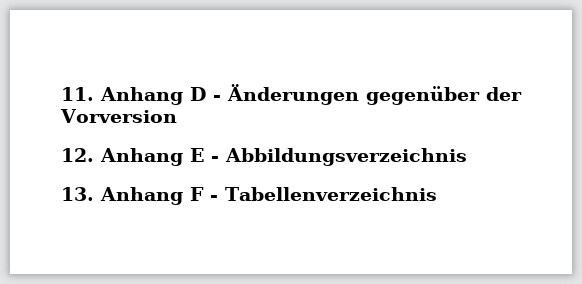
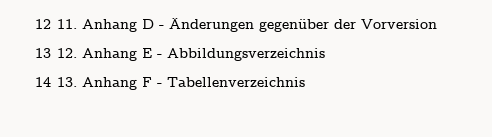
- 11. Anhang D - Änderungen gegenüber der Vorversion
+ 12 11. Anhang D - Änderungen gegenüber der Vorversion
- 12. Anhang E - Abbildungsverzeichnis
+ 13 12. Anhang E - Abbildungsverzeichnis
- 13. Anhang F - Tabellenverzeichnis
+ 14 13. Anhang F - Tabellenverzeichnis

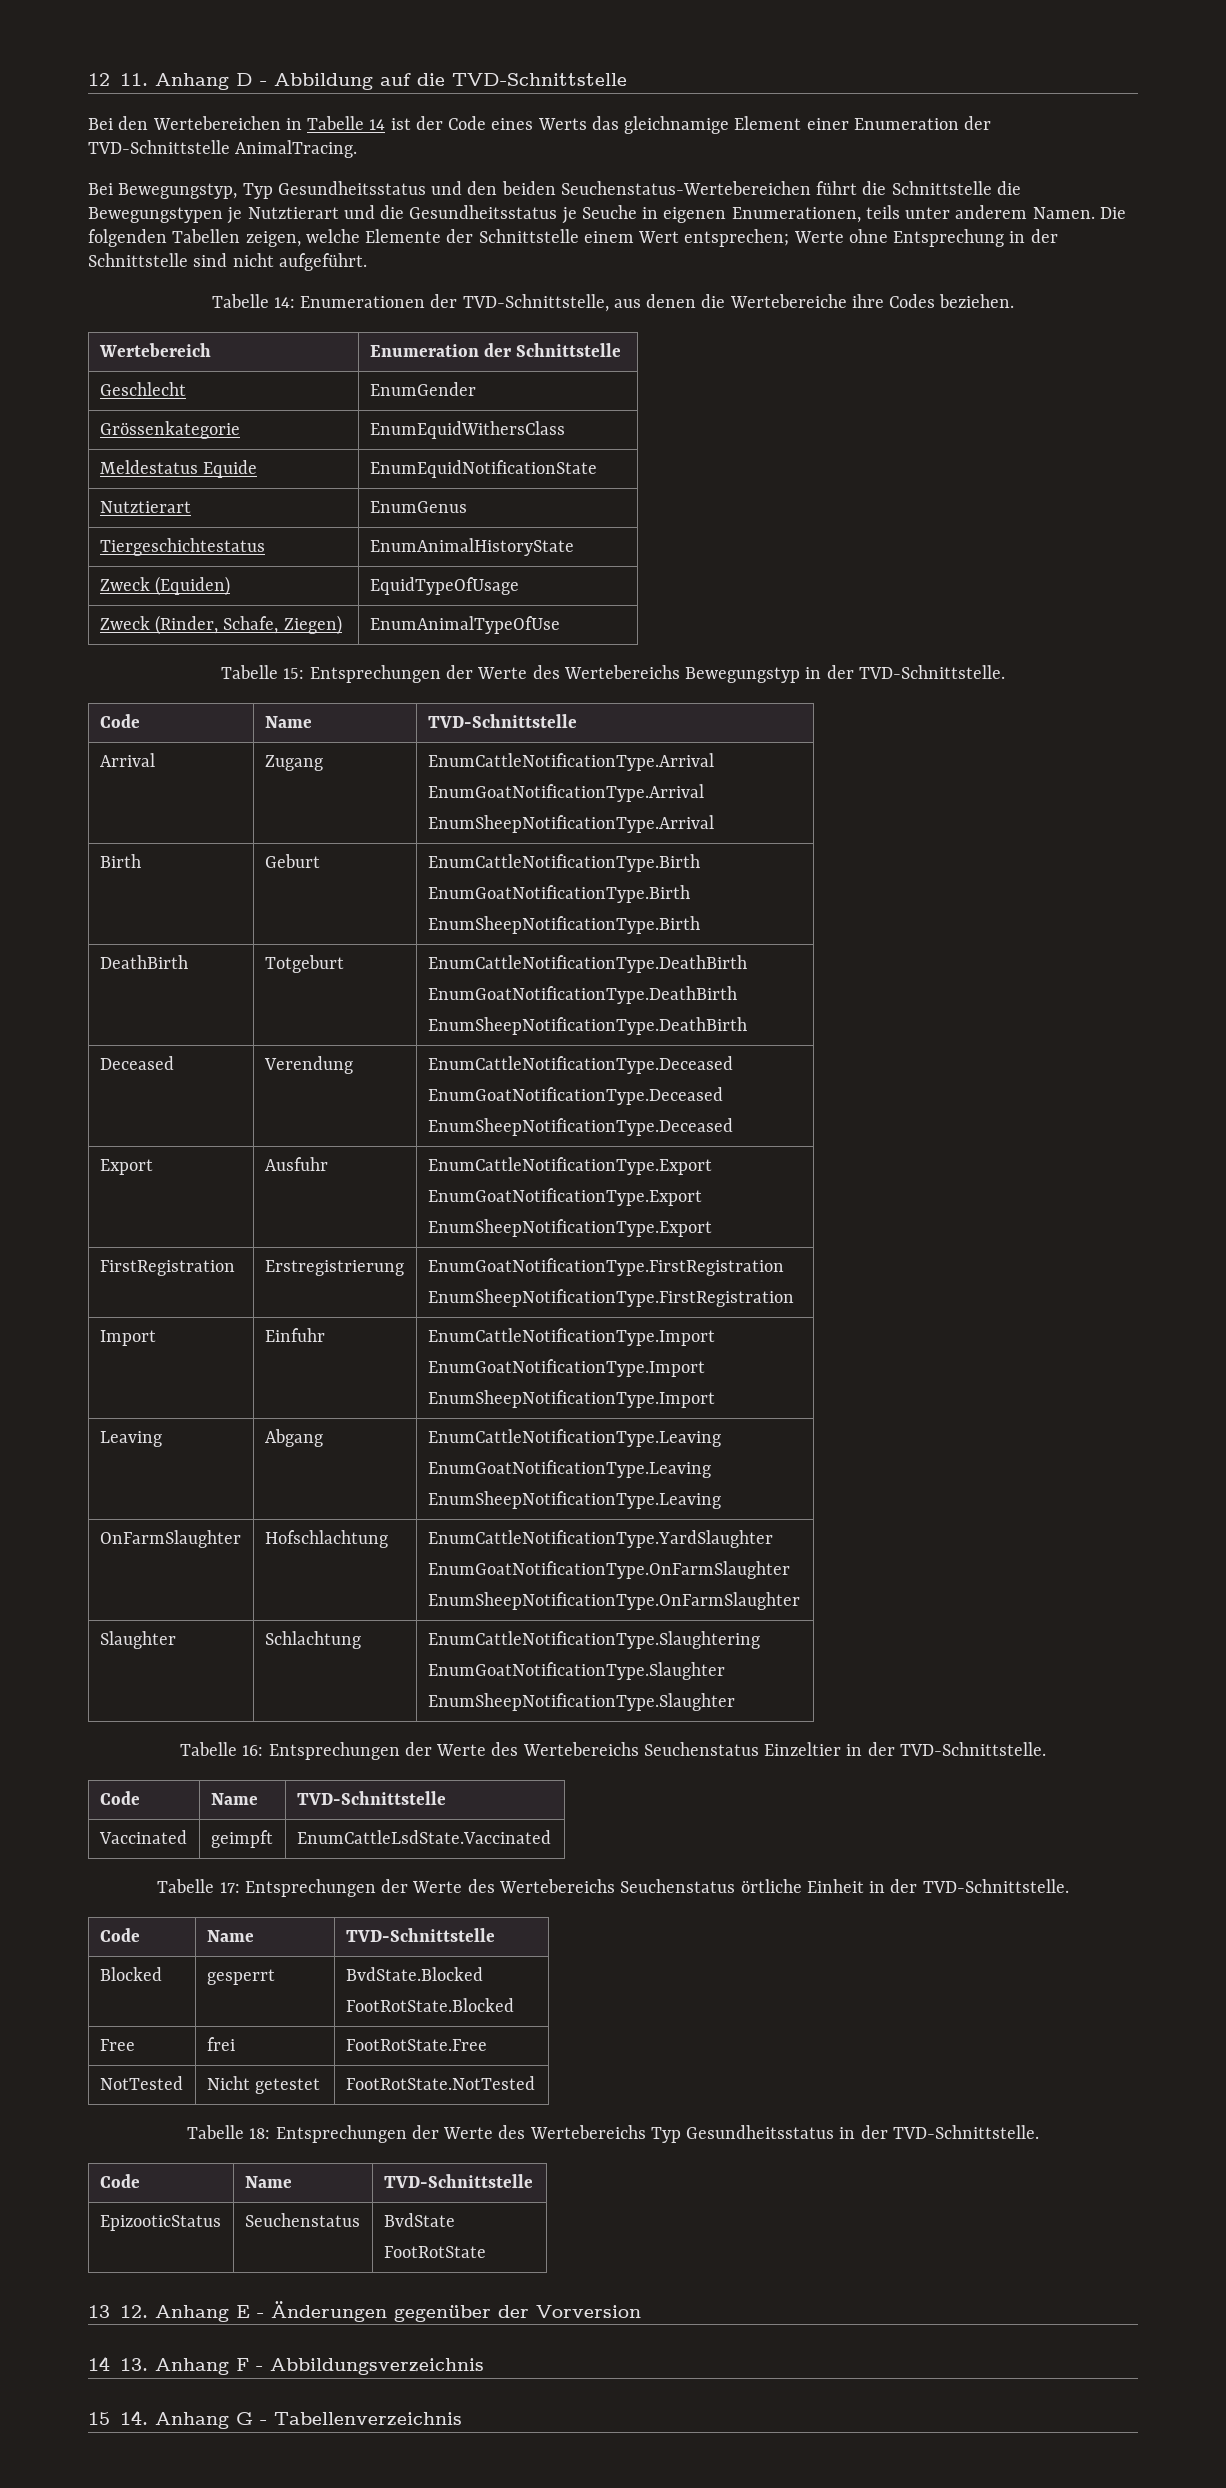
- 12 11. Anhang D - Änderungen gegenüber der Vorversion
- 13 12. Anhang E - Abbildungsverzeichnis
- 14 13. Anhang F - Tabellenverzeichnis
+ 12 11. Anhang D - Abbildung auf die TVD-Schnittstelle
+ Bei den Wertebereichen in Tabelle 14 ist der Code eines Werts das gleichnamige Element einer Enumeration der TVD-Schnittstelle AnimalTracing.
+ Bei Bewegungstyp, Typ Gesundheitsstatus und den beiden Seuchenstatus-Wertebereichen führt die Schnittstelle die Bewegungstypen je Nutztierart und die Gesundheitsstatus je Seuche in eigenen Enumerationen, teils unter anderem Namen. Die folgenden Tabellen zeigen, welche Elemente der Schnittstelle einem Wert entsprechen; Werte ohne Entsprechung in der Schnittstelle sind nicht aufgeführt.
+ Tabelle 14: Enumerationen der TVD-Schnittstelle, aus denen die Wertebereiche ihre Codes beziehen.
+ Wertebereich | Enumeration der Schnittstelle
+ Geschlecht | EnumGender
+ Grössenkategorie | EnumEquidWithersClass
+ Meldestatus Equide | EnumEquidNotificationState
+ Nutztierart | EnumGenus
+ Tiergeschichtestatus | EnumAnimalHistoryState
+ Zweck (Equiden) | EquidTypeOfUsage
+ Zweck (Rinder, Schafe, Ziegen) | EnumAnimalTypeOfUse
+ Tabelle 15: Entsprechungen der Werte des Wertebereichs Bewegungstyp in der TVD-Schnittstelle.
+ Code | Name | TVD-Schnittstelle
+ Arrival | Zugang | EnumCattleNotificationType.Arrival
+ EnumGoatNotificationType.Arrival
+ EnumSheepNotificationType.Arrival
+ Birth | Geburt | EnumCattleNotificationType.Birth
+ EnumGoatNotificationType.Birth
+ EnumSheepNotificationType.Birth
+ DeathBirth | Totgeburt | EnumCattleNotificationType.DeathBirth
+ EnumGoatNotificationType.DeathBirth
+ EnumSheepNotificationType.DeathBirth
+ Deceased | Verendung | EnumCattleNotificationType.Deceased
+ EnumGoatNotificationType.Deceased
+ EnumSheepNotificationType.Deceased
+ Export | Ausfuhr | EnumCattleNotificationType.Export
+ EnumGoatNotificationType.Export
+ EnumSheepNotificationType.Export
+ FirstRegistration | Erstregistrierung | EnumGoatNotificationType.FirstRegistration
+ EnumSheepNotificationType.FirstRegistration
+ Import | Einfuhr | EnumCattleNotificationType.Import
+ EnumGoatNotificationType.Import
+ EnumSheepNotificationType.Import
+ Leaving | Abgang | EnumCattleNotificationType.Leaving
+ EnumGoatNotificationType.Leaving
+ EnumSheepNotificationType.Leaving
+ OnFarmSlaughter | Hofschlachtung | EnumCattleNotificationType.YardSlaughter
+ EnumGoatNotificationType.OnFarmSlaughter
+ EnumSheepNotificationType.OnFarmSlaughter
+ Slaughter | Schlachtung | EnumCattleNotificationType.Slaughtering
+ EnumGoatNotificationType.Slaughter
+ EnumSheepNotificationType.Slaughter
+ Tabelle 16: Entsprechungen der Werte des Wertebereichs Seuchenstatus Einzeltier in der TVD-Schnittstelle.
+ Code | Name | TVD-Schnittstelle
+ Vaccinated | geimpft | EnumCattleLsdState.Vaccinated
+ Tabelle 17: Entsprechungen der Werte des Wertebereichs Seuchenstatus örtliche Einheit in der TVD-Schnittstelle.
+ Code | Name | TVD-Schnittstelle
+ Blocked | gesperrt | BvdState.Blocked
+ FootRotState.Blocked
+ Free | frei | FootRotState.Free
+ NotTested | Nicht getestet | FootRotState.NotTested
+ Tabelle 18: Entsprechungen der Werte des Wertebereichs Typ Gesundheitsstatus in der TVD-Schnittstelle.
+ Code | Name | TVD-Schnittstelle
+ EpizooticStatus | Seuchenstatus | BvdState
+ FootRotState
+ 13 12. Anhang E - Änderungen gegenüber der Vorversion
+ 14 13. Anhang F - Abbildungsverzeichnis
+ 15 14. Anhang G - Tabellenverzeichnis

